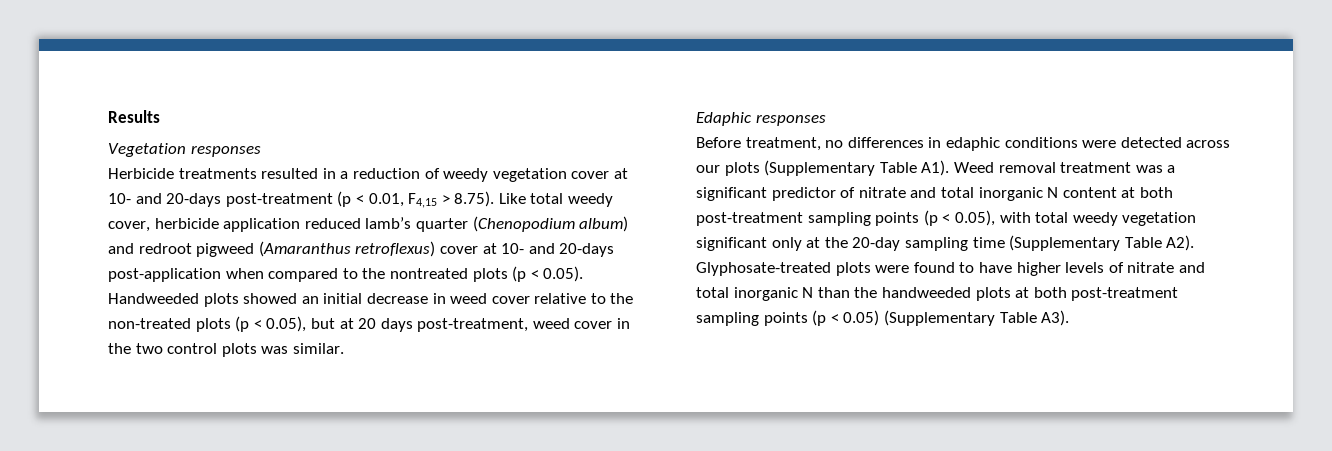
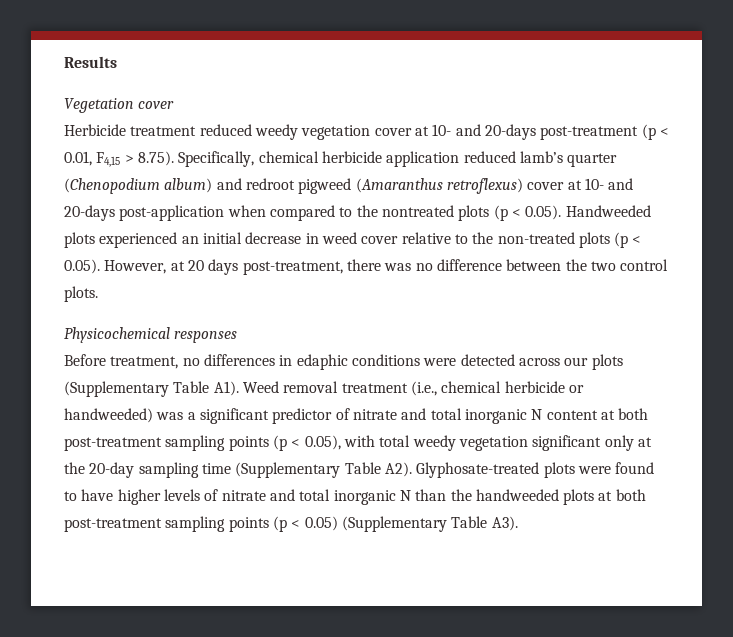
- Vegetation responses
+ Vegetation cover
- Herbicide treatments resulted in a reduction of weedy vegetation cover at 10- and 20-days post-treatment (p < 0.01, F4,15 > 8.75). Like total weedy cover, herbicide application reduced lamb’s quarter (Chenopodium album) and redroot pigweed (Amaranthus retroflexus) cover at 10- and 20-days post-application when compared to the nontreated plots (p < 0.05). Handweeded plots showed an initial decrease in weed cover relative to the non-treated plots (p < 0.05), but at 20 days post-treatment, weed cover in the two control plots was similar.
- Edaphic responses
+ Herbicide treatment reduced weedy vegetation cover at 10- and 20-days post-treatment (p < 0.01, F4,15 > 8.75). Specifically, chemical herbicide application reduced lamb’s quarter (Chenopodium album) and redroot pigweed (Amaranthus retroflexus) cover at 10- and 20-days post-application when compared to the nontreated plots (p < 0.05). Handweeded plots experienced an initial decrease in weed cover relative to the non-treated plots (p < 0.05). However, at 20 days post-treatment, there was no difference between the two control plots.
+ Physicochemical responses
- Before treatment, no differences in edaphic conditions were detected across our plots (Supplementary Table A1). Weed removal treatment was a significant predictor of nitrate and total inorganic N content at both post-treatment sampling points (p < 0.05), with total weedy vegetation significant only at the 20-day sampling time (Supplementary Table A2). Glyphosate-treated plots were found to have higher levels of nitrate and total inorganic N than the handweeded plots at both post-treatment sampling points (p < 0.05) (Supplementary Table A3).
+ Before treatment, no differences in edaphic conditions were detected across our plots (Supplementary Table A1). Weed removal treatment (i.e., chemical herbicide or handweeded) was a significant predictor of nitrate and total inorganic N content at both post-treatment sampling points (p < 0.05), with total weedy vegetation significant only at the 20-day sampling time (Supplementary Table A2). Glyphosate-treated plots were found to have higher levels of nitrate and total inorganic N than the handweeded plots at both post-treatment sampling points (p < 0.05) (Supplementary Table A3).

